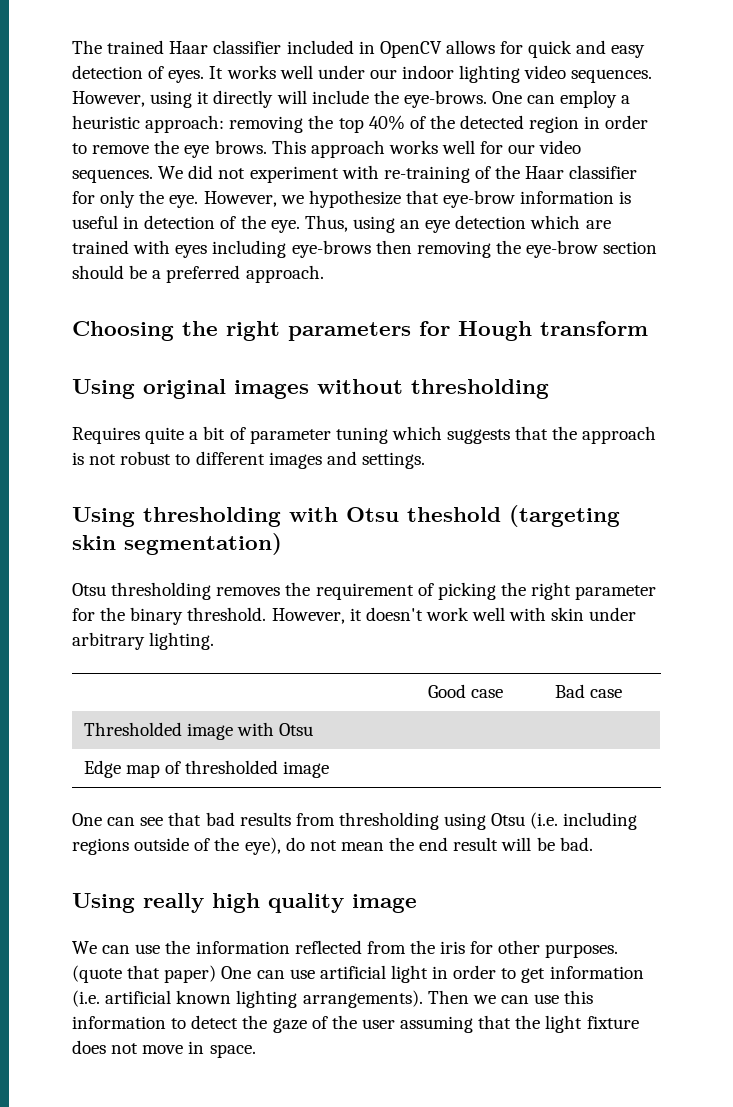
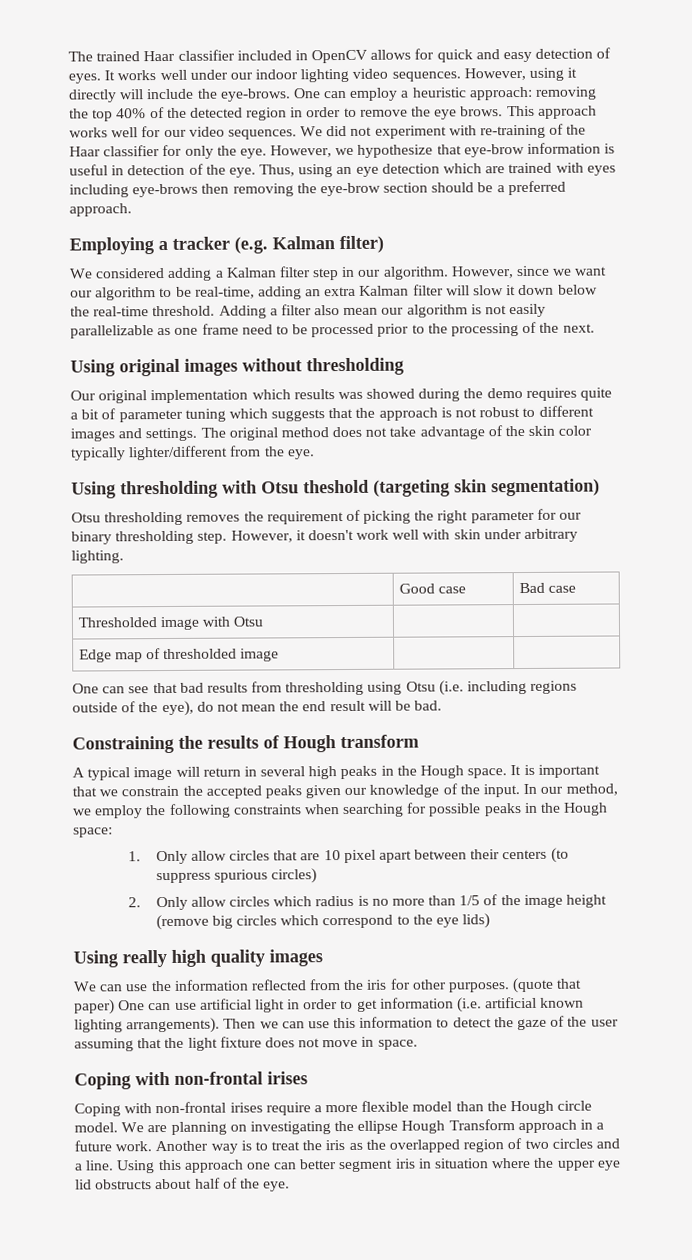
- Choosing the right parameters for Hough transform
+ Employing a tracker (e.g. Kalman filter)
+ We considered adding a Kalman filter step in our algorithm. However, since we want our algorithm to be real-time, adding an extra Kalman filter will slow it down below the real-time threshold. Adding a filter also mean our algorithm is not easily parallelizable as one frame need to be processed prior to the processing of the next.
- Requires quite a bit of parameter tuning which suggests that the approach is not robust to different images and settings.
+ Our original implementation which results was showed during the demo requires quite a bit of parameter tuning which suggests that the approach is not robust to different images and settings. The original method does not take advantage of the skin color typically lighter/different from the eye.
- Otsu thresholding removes the requirement of picking the right parameter for the binary threshold.
+ Otsu thresholding removes the requirement of picking the right parameter for our binary thresholding step.
+ Constraining the results of Hough transform
+ A typical image will return in several high peaks in the Hough space. It is important that we constrain the accepted peaks given our knowledge of the input. In our method, we employ the following constraints when searching for possible peaks in the Hough space:
+ 1. Only allow circles that are 10 pixel apart between their centers (to suppress spurious circles)
+ 2. Only allow circles which radius is no more than 1/5 of the image height (remove big circles which correspond to the eye lids)
- Using really high quality image
+ Using really high quality images
  Then we can use this information to detect the gaze of the user assuming that the light fixture does not move in space.
+ Coping with non-frontal irises
+ Coping with non-frontal irises require a more flexible model than the Hough circle model. We are planning on investigating the ellipse Hough Transform approach in a future work. Another way is to treat the iris as the overlapped region of two circles and a line. Using this approach one can better segment iris in situation where the upper eye lid obstructs about half of the eye.

